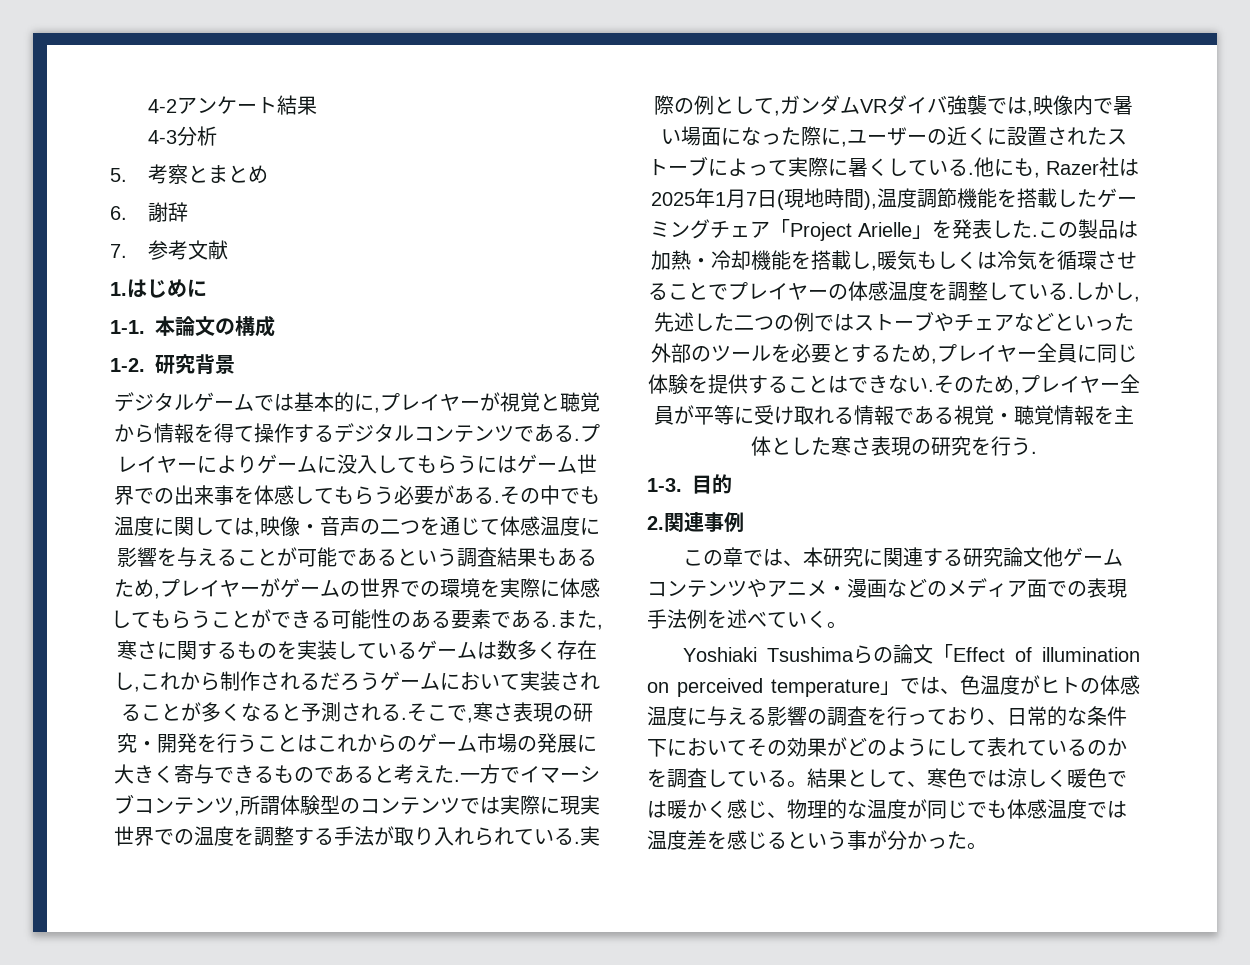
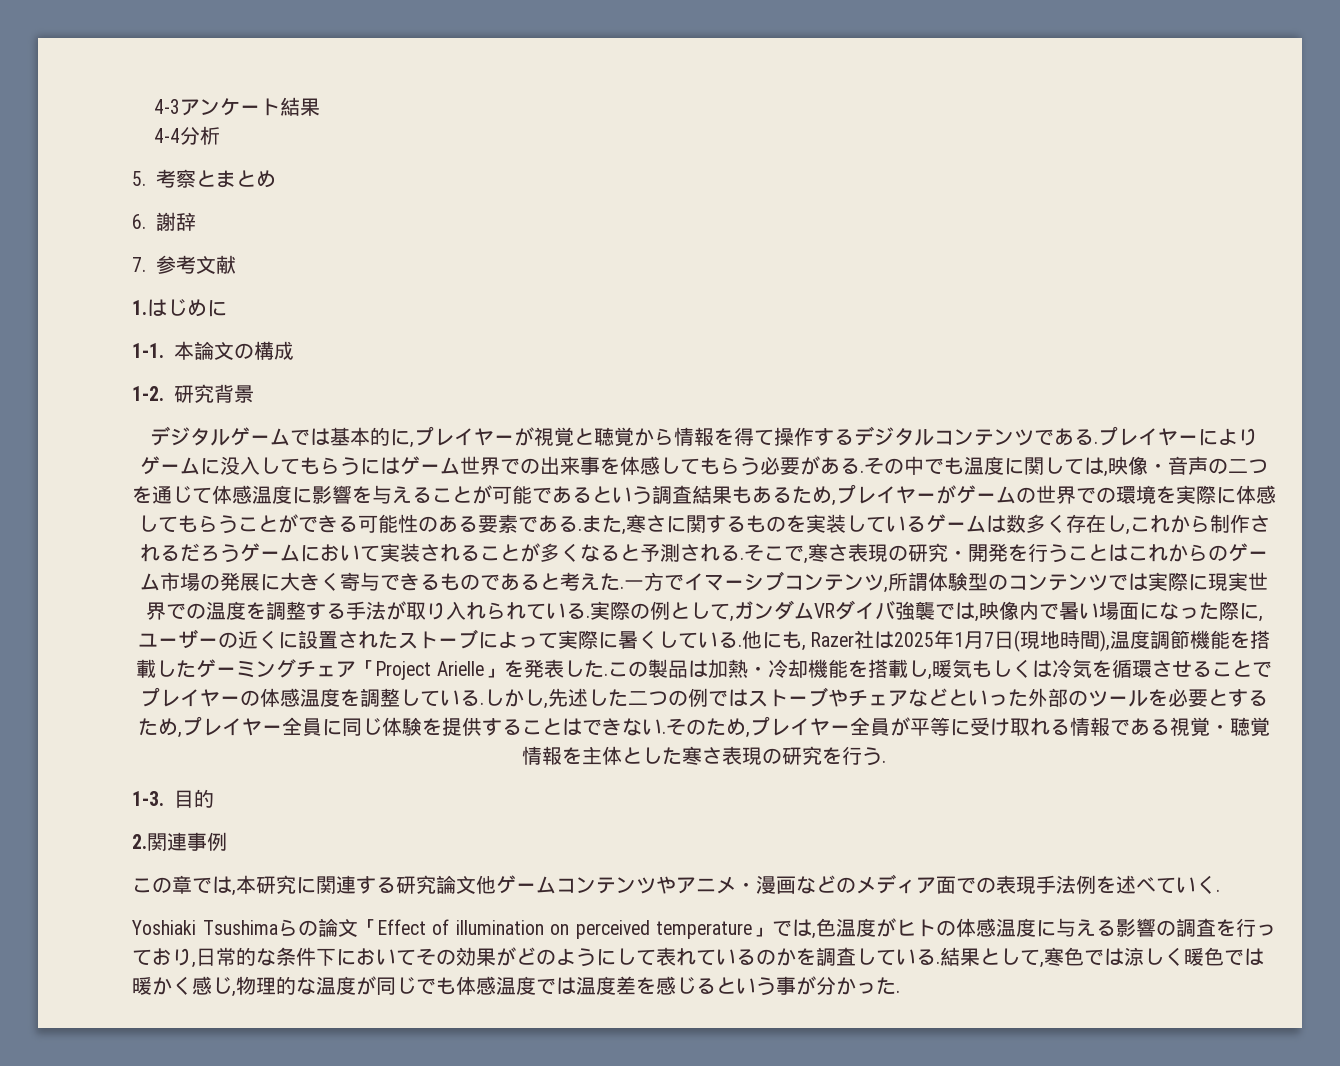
- 4-2アンケート結果
+ 4-3アンケート結果
- 4-3分析
+ 4-4分析
- この章では、本研究に関連する研究論文他ゲームコンテンツやアニメ・漫画などのメディア面での表現手法例を述べていく。
+ この章では,本研究に関連する研究論文他ゲームコンテンツやアニメ・漫画などのメディア面での表現手法例を述べていく.
- Yoshiaki Tsushimaらの論文「Effect of illumination on perceived temperature」では、色温度がヒトの体感温度に与える影響の調査を行っており、日常的な条件下においてその効果がどのようにして表れているのかを調査している。
+ Yoshiaki Tsushimaらの論文「Effect of illumination on perceived temperature」では,色温度がヒトの体感温度に与える影響の調査を行っており,日常的な条件下においてその効果がどのようにして表れているのかを調査している.
- 結果として、寒色では涼しく暖色では暖かく感じ、物理的な温度が同じでも体感温度では温度差を感じるという事が分かった。
+ 結果として,寒色では涼しく暖色では暖かく感じ,物理的な温度が同じでも体感温度では温度差を感じるという事が分かった.

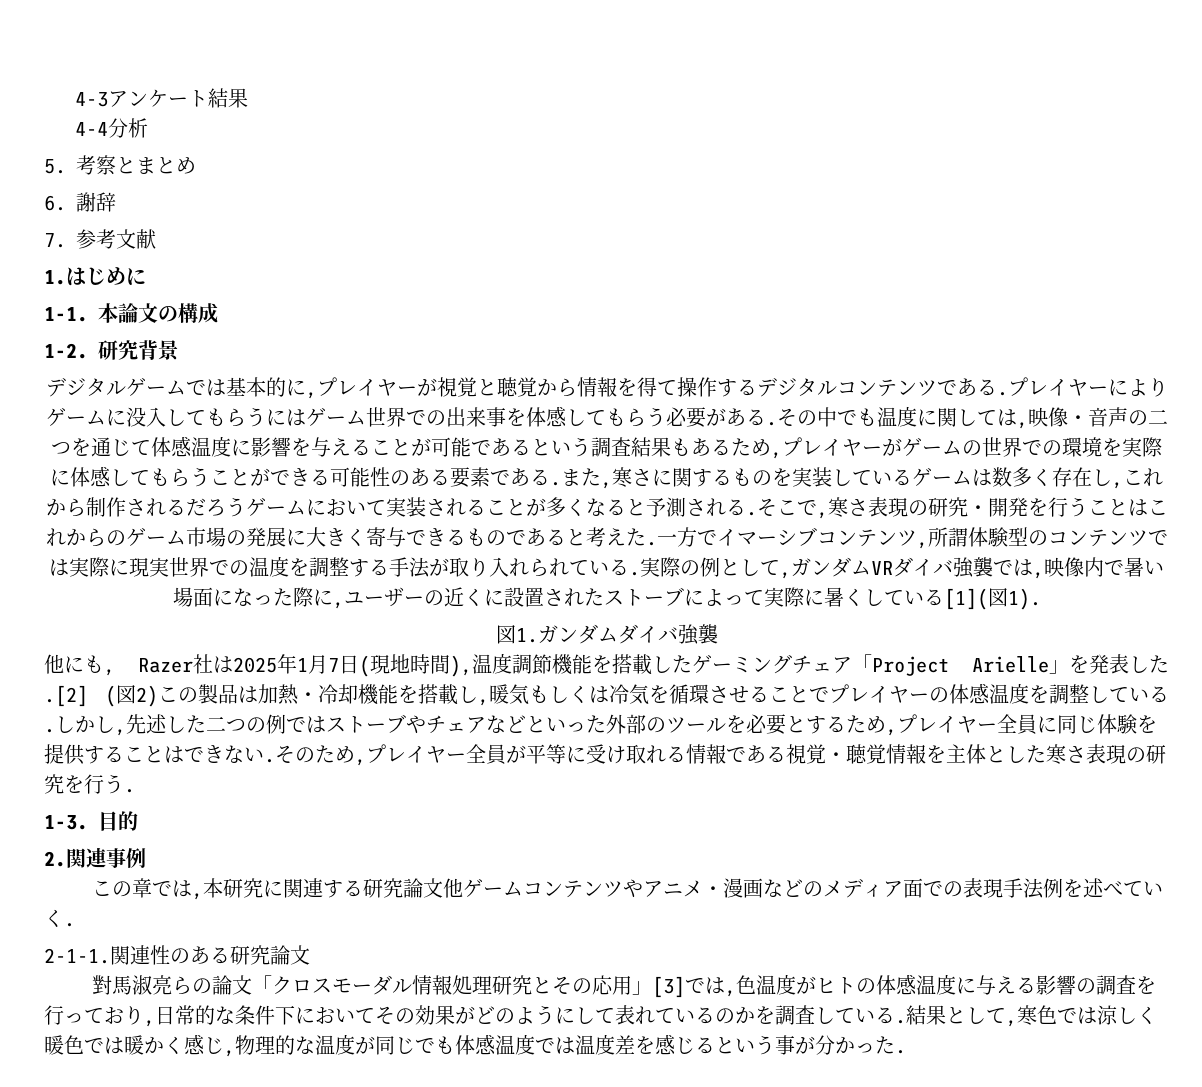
- 実際の例として,ガンダムVRダイバ強襲では,映像内で暑い場面になった際に,ユーザーの近くに設置されたストーブによって実際に暑くしている.他にも, Razer社は2025年1月7日(現地時間),温度調節機能を搭載したゲーミングチェア「Project Arielle」を発表した.この製品は加熱・冷却機能を搭載し,暖気もしくは冷気を循環させることでプレイヤーの体感温度を調整している.
+ 実際の例として,ガンダムVRダイバ強襲では,映像内で暑い場面になった際に,ユーザーの近くに設置されたストーブによって実際に暑くしている[1](図1).
+ 図1.ガンダムダイバ強襲
+ 他にも, Razer社は2025年1月7日(現地時間),温度調節機能を搭載したゲーミングチェア「Project Arielle」を発表した.[2] (図2)この製品は加熱・冷却機能を搭載し,暖気もしくは冷気を循環させることでプレイヤーの体感温度を調整している.
- Yoshiaki Tsushimaらの論文「Effect of illumination on perceived temperature」では,色温度がヒトの体感温度に与える影響の調査を行っており,日常的な条件下においてその効果がどのようにして表れているのかを調査している.
+ 2-1-1.関連性のある研究論文
+ 對馬淑亮らの論文「クロスモーダル情報処理研究とその応用」[3]では,色温度がヒトの体感温度に与える影響の調査を行っており,日常的な条件下においてその効果がどのようにして表れているのかを調査している.

